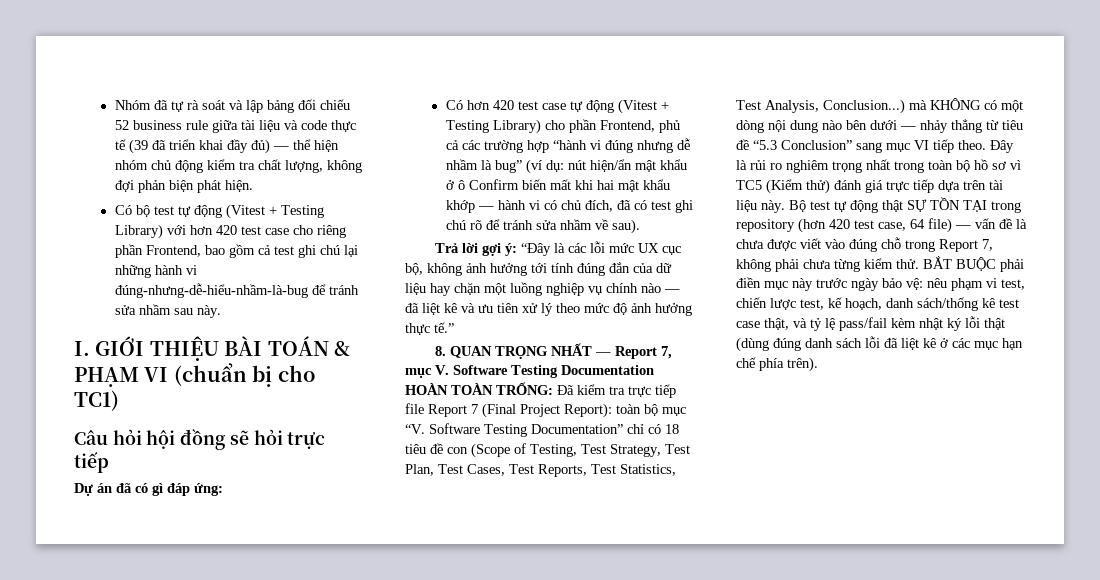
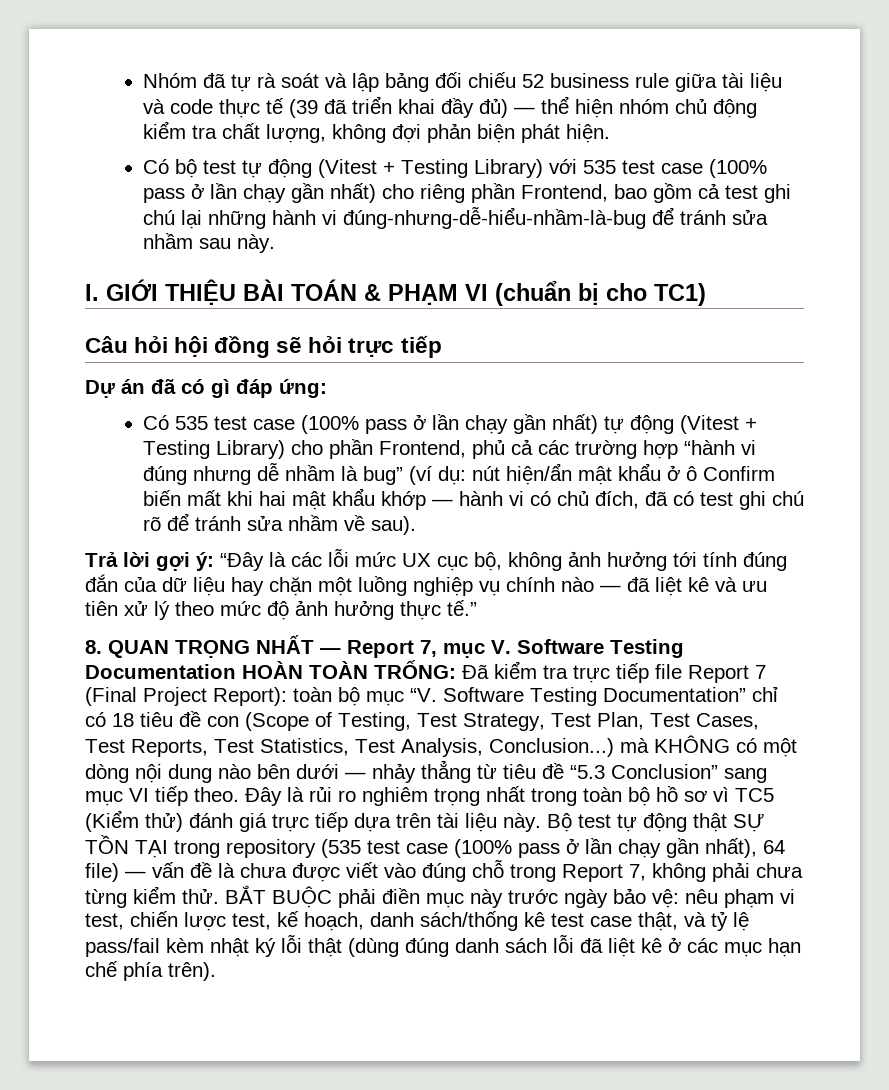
- Có bộ test tự động (Vitest + Testing Library) với hơn 420 test case cho riêng phần Frontend, bao gồm cả test ghi chú lại những hành vi đúng-nhưng-dễ-hiểu-nhầm-là-bug để tránh sửa nhầm sau này.
+ Có bộ test tự động (Vitest + Testing Library) với 535 test case (100% pass ở lần chạy gần nhất) cho riêng phần Frontend, bao gồm cả test ghi chú lại những hành vi đúng-nhưng-dễ-hiểu-nhầm-là-bug để tránh sửa nhầm sau này.
- Có hơn 420 test case tự động (Vitest + Testing Library) cho phần Frontend, phủ cả các trường hợp “hành vi đúng nhưng dễ nhầm là bug” (ví dụ: nút hiện/ẩn mật khẩu ở ô Confirm biến mất khi hai mật khẩu khớp — hành vi có chủ đích, đã có test ghi chú rõ để tránh sửa nhầm về sau).
+ Có 535 test case (100% pass ở lần chạy gần nhất) tự động (Vitest + Testing Library) cho phần Frontend, phủ cả các trường hợp “hành vi đúng nhưng dễ nhầm là bug” (ví dụ: nút hiện/ẩn mật khẩu ở ô Confirm biến mất khi hai mật khẩu khớp — hành vi có chủ đích, đã có test ghi chú rõ để tránh sửa nhầm về sau).
- Bộ test tự động thật SỰ TỒN TẠI trong repository (hơn 420 test case, 64 file) — vấn đề là chưa được viết vào đúng chỗ trong Report 7, không phải chưa từng kiểm thử.
+ Bộ test tự động thật SỰ TỒN TẠI trong repository (535 test case (100% pass ở lần chạy gần nhất), 64 file) — vấn đề là chưa được viết vào đúng chỗ trong Report 7, không phải chưa từng kiểm thử.

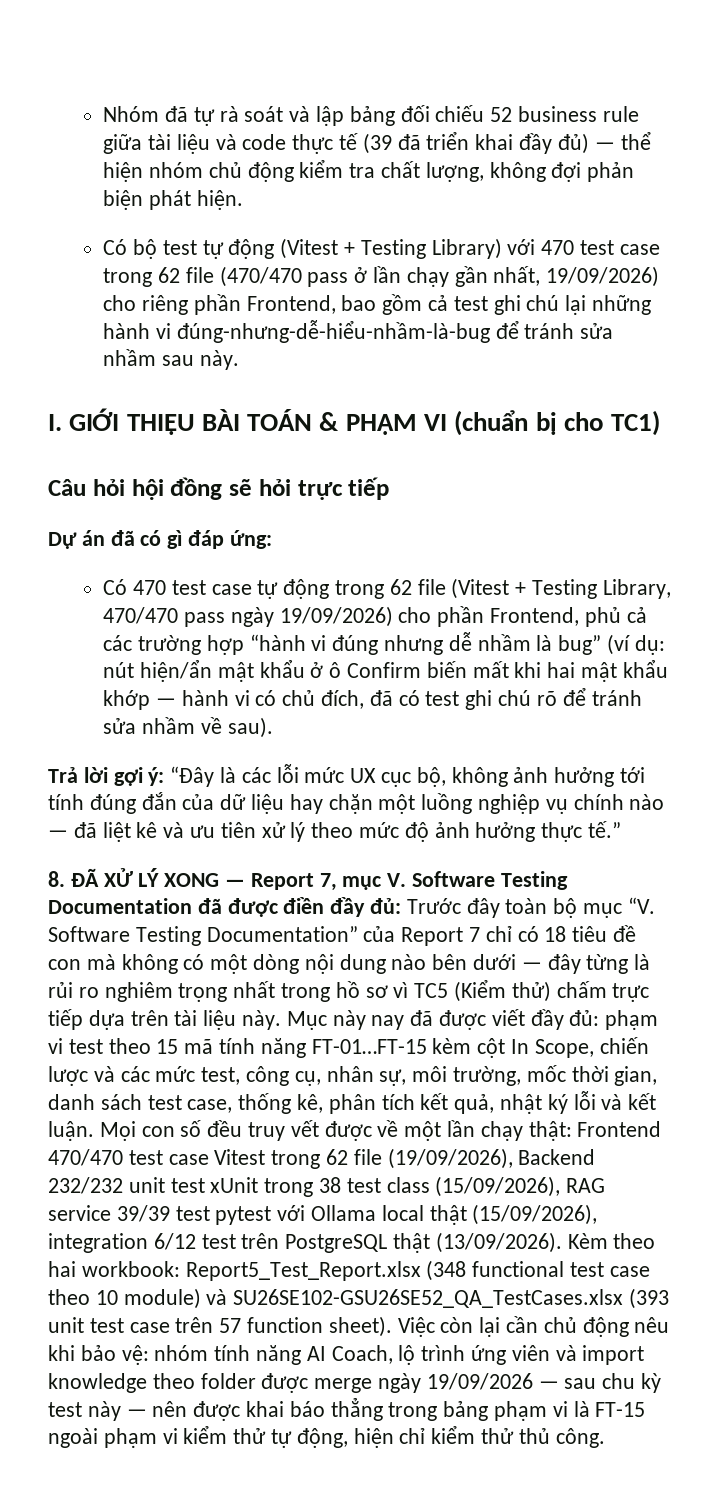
- Có bộ test tự động (Vitest + Testing Library) với 535 test case (100% pass ở lần chạy gần nhất) cho riêng phần Frontend, bao gồm cả test ghi chú lại những hành vi đúng-nhưng-dễ-hiểu-nhầm-là-bug để tránh sửa nhầm sau này.
+ Có bộ test tự động (Vitest + Testing Library) với 470 test case trong 62 file (470/470 pass ở lần chạy gần nhất, 19/09/2026) cho riêng phần Frontend, bao gồm cả test ghi chú lại những hành vi đúng-nhưng-dễ-hiểu-nhầm-là-bug để tránh sửa nhầm sau này.
- Có 535 test case (100% pass ở lần chạy gần nhất) tự động (Vitest + Testing Library) cho phần Frontend, phủ cả các trường hợp “hành vi đúng nhưng dễ nhầm là bug” (ví dụ: nút hiện/ẩn mật khẩu ở ô Confirm biến mất khi hai mật khẩu khớp — hành vi có chủ đích, đã có test ghi chú rõ để tránh sửa nhầm về sau).
+ Có 470 test case tự động trong 62 file (Vitest + Testing Library, 470/470 pass ngày 19/09/2026) cho phần Frontend, phủ cả các trường hợp “hành vi đúng nhưng dễ nhầm là bug” (ví dụ: nút hiện/ẩn mật khẩu ở ô Confirm biến mất khi hai mật khẩu khớp — hành vi có chủ đích, đã có test ghi chú rõ để tránh sửa nhầm về sau).
- 8. QUAN TRỌNG NHẤT — Report 7, mục V. Software Testing Documentation HOÀN TOÀN TRỐNG: Đã kiểm tra trực tiếp file Report 7 (Final Project Report): toàn bộ mục “V. Software Testing Documentation” chỉ có 18 tiêu đề con (Scope of Testing, Test Strategy, Test Plan, Test Cases, Test Reports, Test Statistics, Test Analysis, Conclusion...) mà KHÔNG có một dòng nội dung nào bên dưới — nhảy thẳng từ tiêu đề “5.3 Conclusion” sang mục VI tiếp theo. Đây là rủi ro nghiêm trọng nhất trong toàn bộ hồ sơ vì TC5 (Kiểm thử) đánh giá trực tiếp dựa trên tài liệu này.
+ 8. ĐÃ XỬ LÝ XONG — Report 7, mục V. Software Testing Documentation đã được điền đầy đủ: Trước đây toàn bộ mục “V. Software Testing Documentation” của Report 7 chỉ có 18 tiêu đề con mà không có một dòng nội dung nào bên dưới — đây từng là rủi ro nghiêm trọng nhất trong hồ sơ vì TC5 (Kiểm thử) chấm trực tiếp dựa trên tài liệu này.
- Bộ test tự động thật SỰ TỒN TẠI trong repository (535 test case (100% pass ở lần chạy gần nhất), 64 file) — vấn đề là chưa được viết vào đúng chỗ trong Report 7, không phải chưa từng kiểm thử. BẮT BUỘC phải điền mục này trước ngày bảo vệ: nêu phạm vi test, chiến lược test, kế hoạch, danh sách/thống kê test case thật, và tỷ lệ pass/fail kèm nhật ký lỗi thật (dùng đúng danh sách lỗi đã liệt kê ở các mục hạn chế phía trên).
+ Mục này nay đã được viết đầy đủ: phạm vi test theo 15 mã tính năng FT-01…FT-15 kèm cột In Scope, chiến lược và các mức test, công cụ, nhân sự, môi trường, mốc thời gian, danh sách test case, thống kê, phân tích kết quả, nhật ký lỗi và kết luận. Mọi con số đều truy vết được về một lần chạy thật: Frontend 470/470 test case Vitest trong 62 file (19/09/2026), Backend 232/232 unit test xUnit trong 38 test class (15/09/2026), RAG service 39/39 test pytest với Ollama local thật (15/09/2026), integration 6/12 test trên PostgreSQL thật (13/09/2026). Kèm theo hai workbook: Report5_Test_Report.xlsx (348 functional test case theo 10 module) và SU26SE102-GSU26SE52_QA_TestCases.xlsx (393 unit test case trên 57 function sheet). Việc còn lại cần chủ động nêu khi bảo vệ: nhóm tính năng AI Coach, lộ trình ứng viên và import knowledge theo folder được merge ngày 19/09/2026 — sau chu kỳ test này — nên được khai báo thẳng trong bảng phạm vi là FT-15 ngoài phạm vi kiểm thử tự động, hiện chỉ kiểm thử thủ công.

